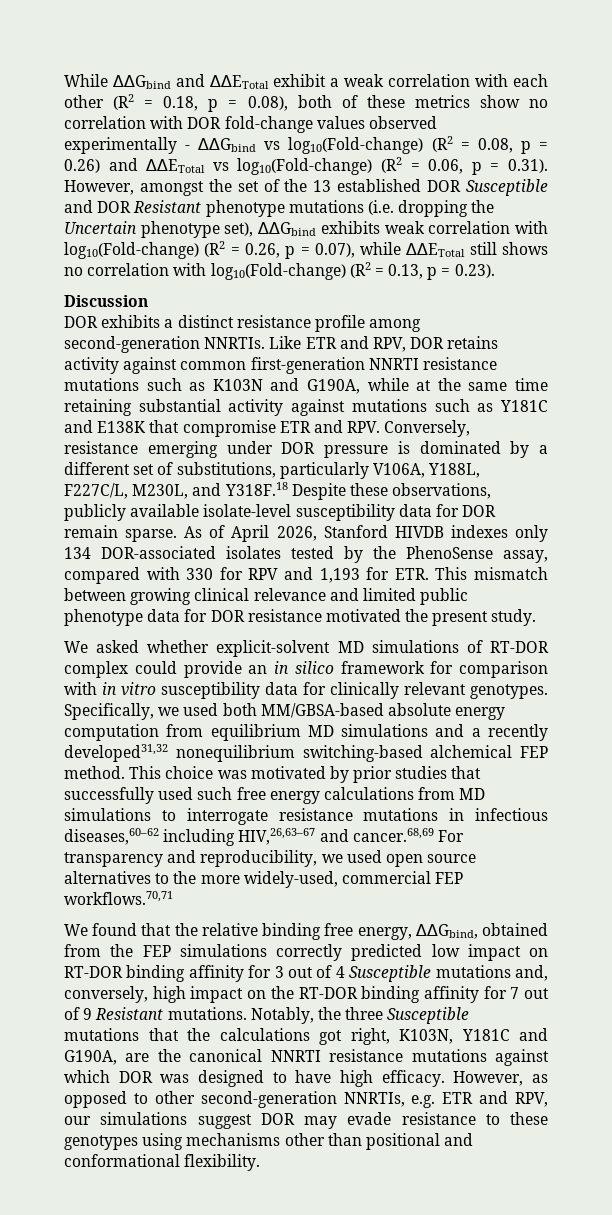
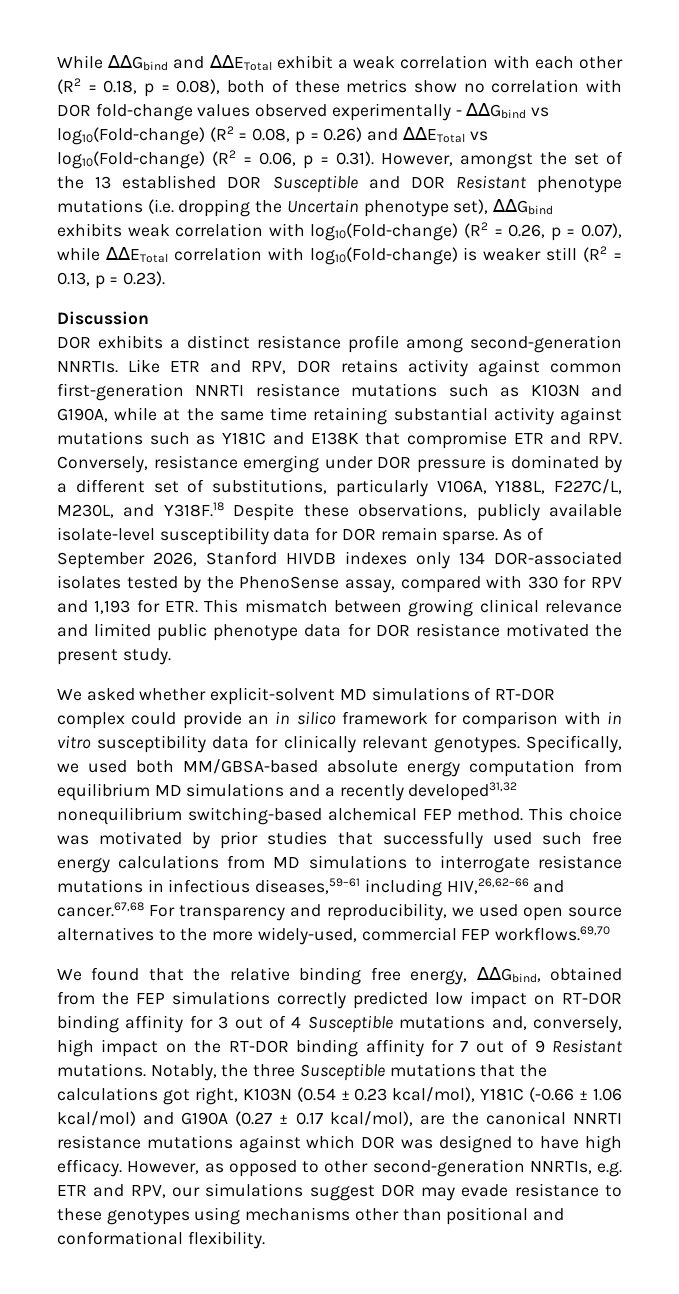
- While ∆∆Gbind and ∆∆ETotal exhibit a weak correlation with each other (R2 = 0.18, p = 0.08), both of these metrics show no correlation with DOR fold-change values observed experimentally - ∆∆Gbind vs log10(Fold-change) (R2 = 0.08, p = 0.26) and ∆∆ETotal vs log10(Fold-change) (R2 = 0.06, p = 0.31). However, amongst the set of the 13 established DOR Susceptible and DOR Resistant phenotype mutations (i.e. dropping the Uncertain phenotype set), ∆∆Gbind exhibits weak correlation with log10(Fold-change) (R2 = 0.26, p = 0.07), while ∆∆ETotal still shows no correlation with log10(Fold-change) (R2 = 0.13, p = 0.23).
+ While ∆∆Gbind and ∆∆ETotal exhibit a weak correlation with each other (R2 = 0.18, p = 0.08), both of these metrics show no correlation with DOR fold-change values observed experimentally - ∆∆Gbind vs log10(Fold-change) (R2 = 0.08, p = 0.26) and ∆∆ETotal vs log10(Fold-change) (R2 = 0.06, p = 0.31). However, amongst the set of the 13 established DOR Susceptible and DOR Resistant phenotype mutations (i.e. dropping the Uncertain phenotype set), ∆∆Gbind exhibits weak correlation with log10(Fold-change) (R2 = 0.26, p = 0.07), while ∆∆ETotal correlation with log10(Fold-change) is weaker still (R2 = 0.13, p = 0.23).
- As of April 2026, Stanford HIVDB indexes only 134 DOR-associated isolates tested by the PhenoSense assay, compared with 330 for RPV and 1,193 for ETR. This mismatch between growing clinical relevance and limited public phenotype data for DOR resistance motivated the present study.
+ As of September 2026, Stanford HIVDB indexes only 134 DOR-associated isolates tested by the PhenoSense assay, compared with 330 for RPV and 1,193 for ETR. This mismatch between growing clinical relevance and limited public phenotype data for DOR resistance motivated the present study.
- This choice was motivated by prior studies that successfully used such free energy calculations from MD simulations to interrogate resistance mutations in infectious diseases,60–62 including HIV,26,63–67 and cancer.68,69 For transparency and reproducibility, we used open source alternatives to the more widely-used, commercial FEP workflows.70,71
+ This choice was motivated by prior studies that successfully used such free energy calculations from MD simulations to interrogate resistance mutations in infectious diseases,59–61 including HIV,26,62–66 and cancer.67,68 For transparency and reproducibility, we used open source alternatives to the more widely-used, commercial FEP workflows.69,70
- Notably, the three Susceptible mutations that the calculations got right, K103N, Y181C and G190A, are the canonical NNRTI resistance mutations against which DOR was designed to have high efficacy.
+ Notably, the three Susceptible mutations that the calculations got right, K103N (0.54 ± 0.23 kcal/mol), Y181C (-0.66 ± 1.06 kcal/mol) and G190A (0.27 ± 0.17 kcal/mol), are the canonical NNRTI resistance mutations against which DOR was designed to have high efficacy.

